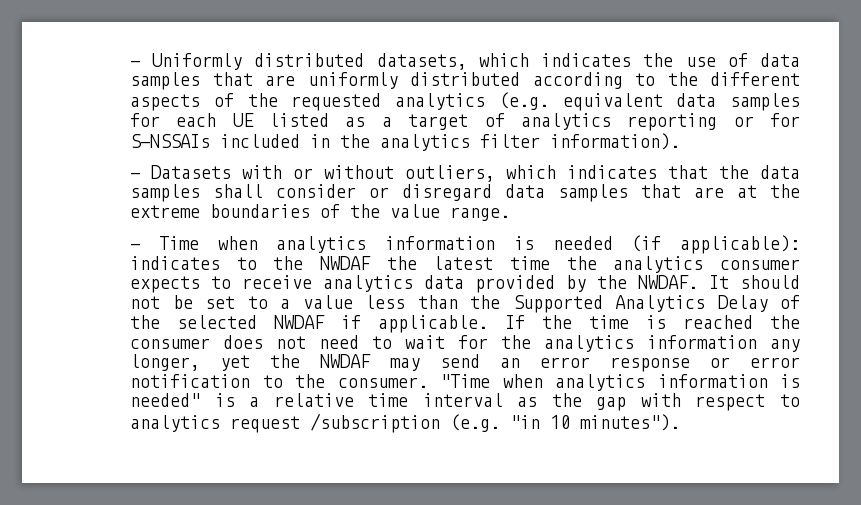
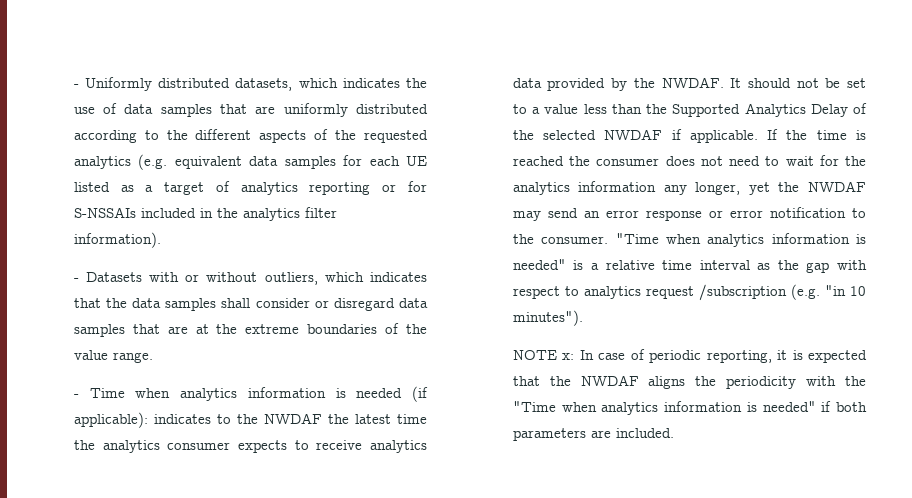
+ NOTE x: In case of periodic reporting, it is expected that the NWDAF aligns the periodicity with the "Time when analytics information is needed" if both parameters are included.

